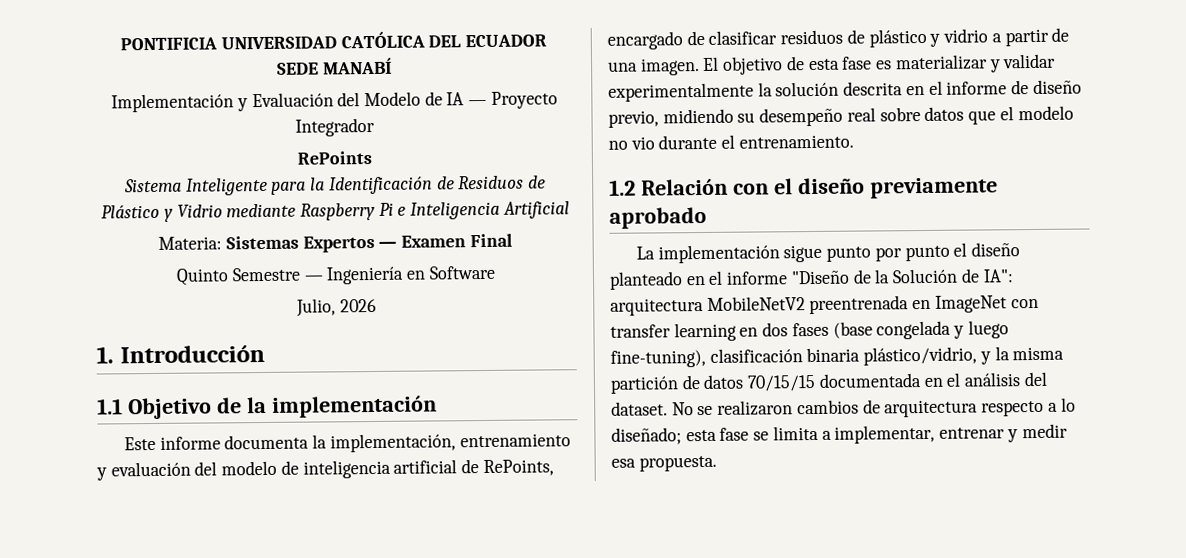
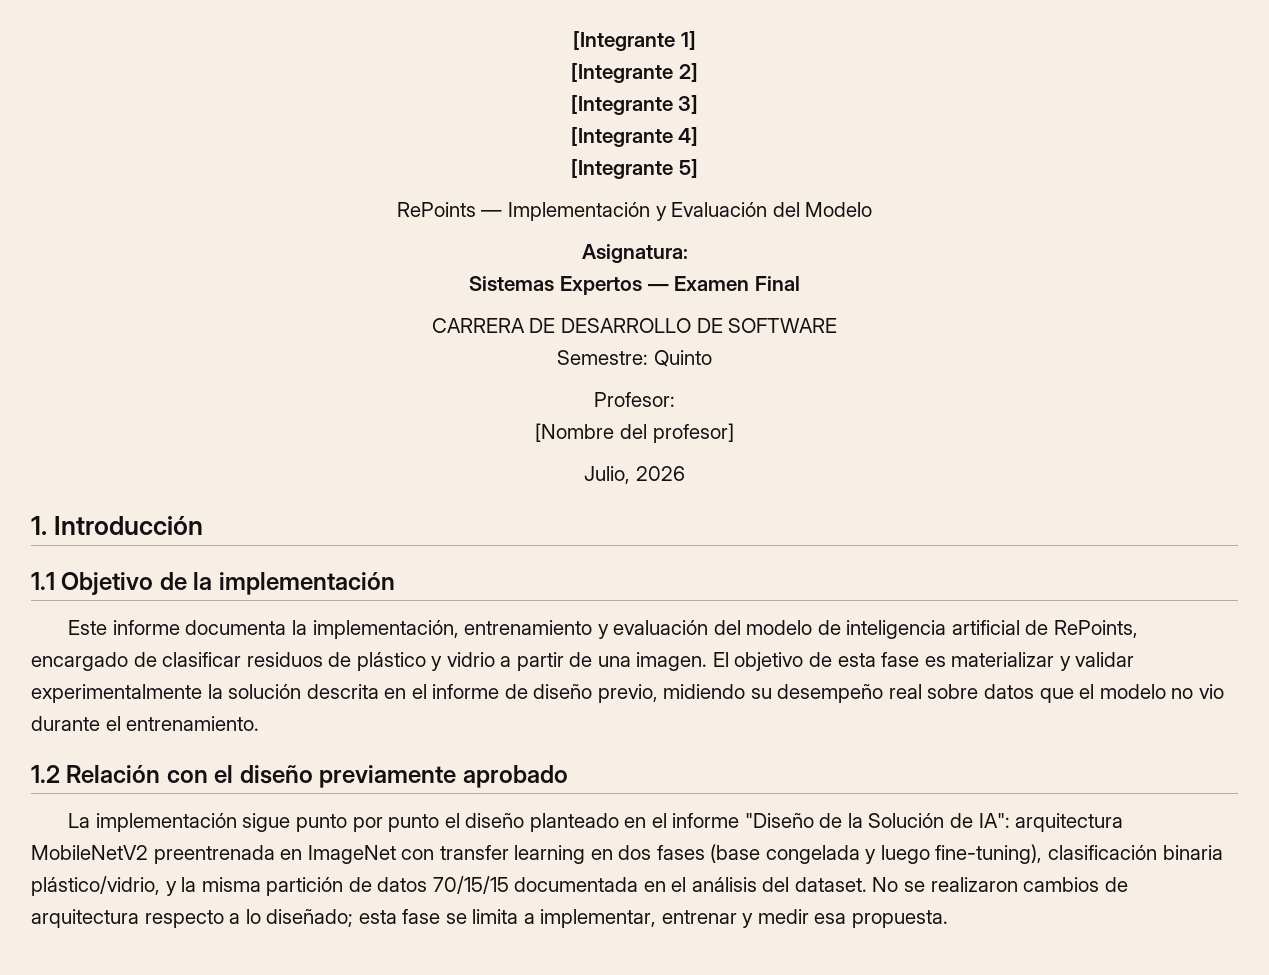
- PONTIFICIA UNIVERSIDAD CATÓLICA DEL ECUADOR
- SEDE MANABÍ
- Implementación y Evaluación del Modelo de IA — Proyecto Integrador
- RePoints
- Sistema Inteligente para la Identificación de Residuos de Plástico y Vidrio mediante Raspberry Pi e Inteligencia Artificial
- Materia: Sistemas Expertos — Examen Final
+ [Integrante 1]
+ [Integrante 2]
+ [Integrante 3]
+ [Integrante 4]
+ [Integrante 5]
+ RePoints — Implementación y Evaluación del Modelo
+ Asignatura:
+ Sistemas Expertos — Examen Final
- Quinto Semestre — Ingeniería en Software
+ CARRERA DE DESARROLLO DE SOFTWARE
+ Semestre: Quinto
+ Profesor:
+ [Nombre del profesor]

